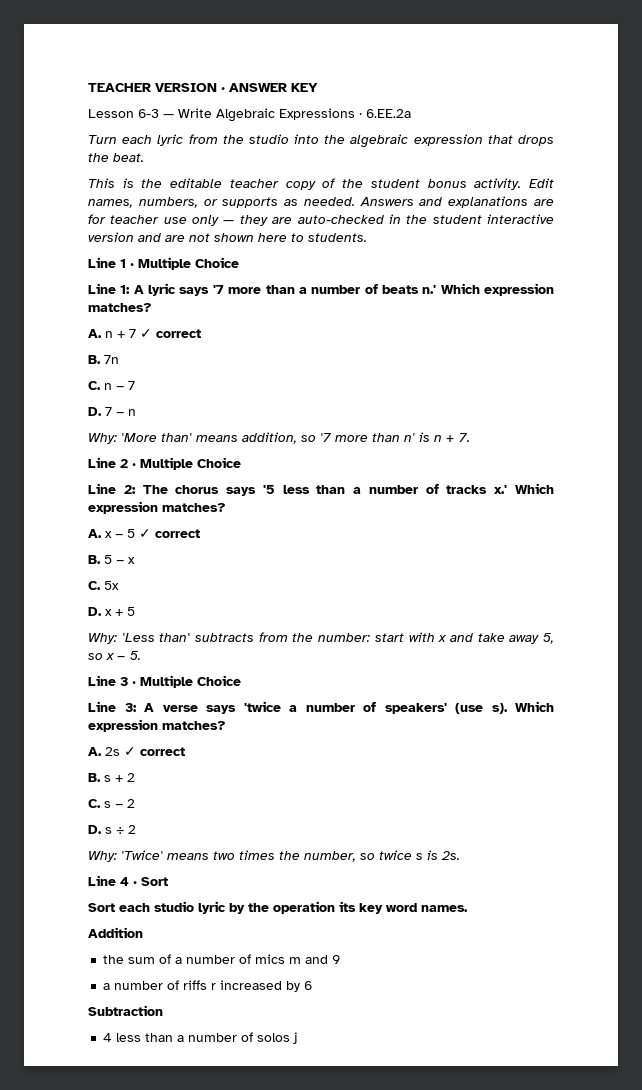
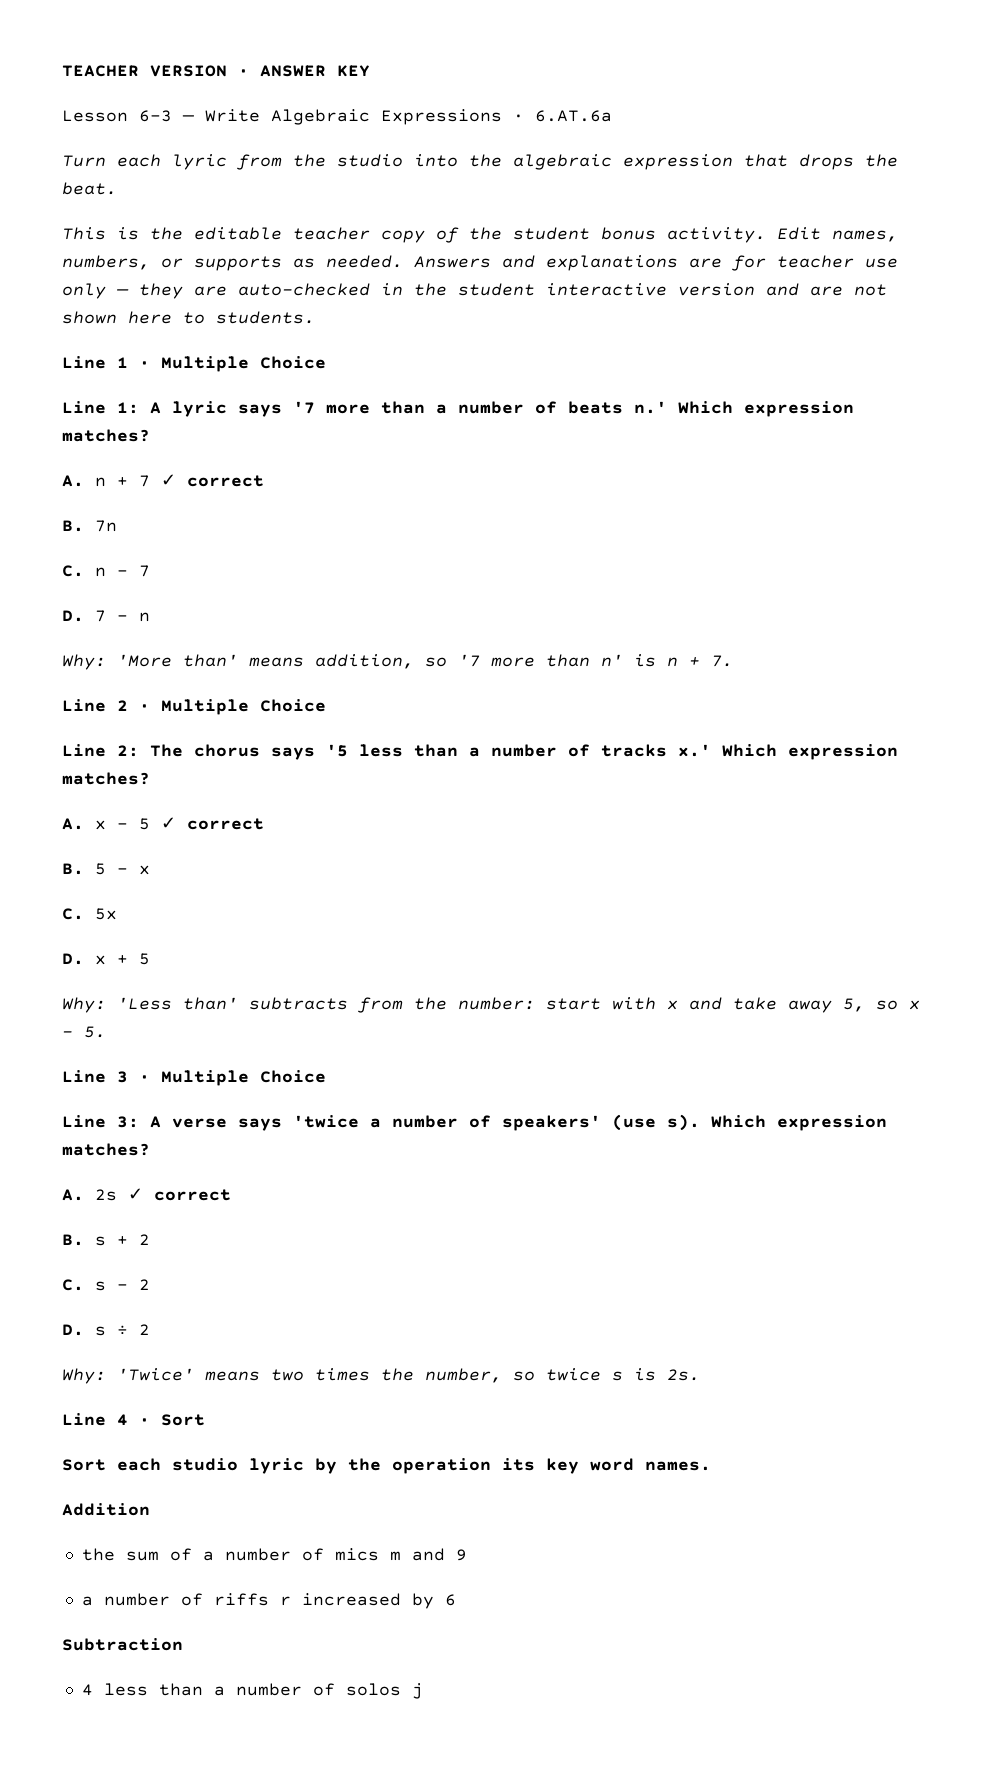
- Lesson 6-3 — Write Algebraic Expressions · 6.EE.2a
+ Lesson 6-3 — Write Algebraic Expressions · 6.AT.6a

